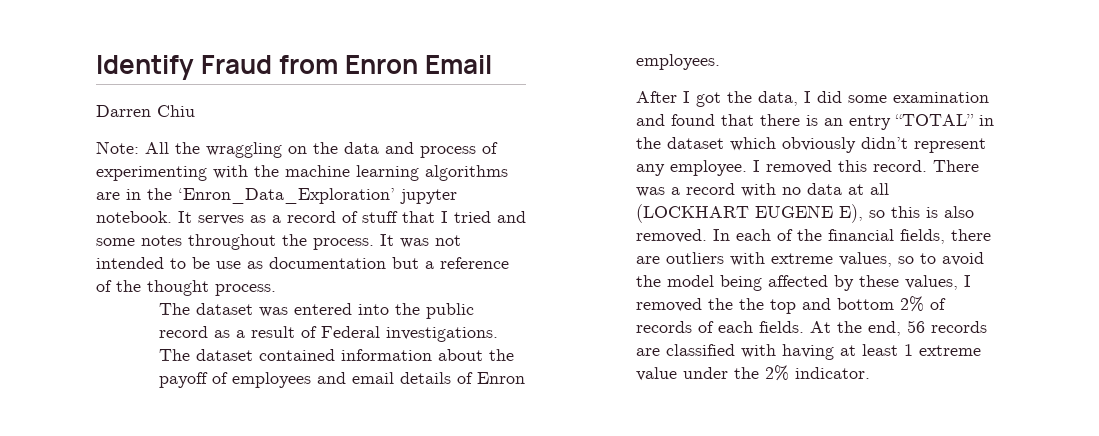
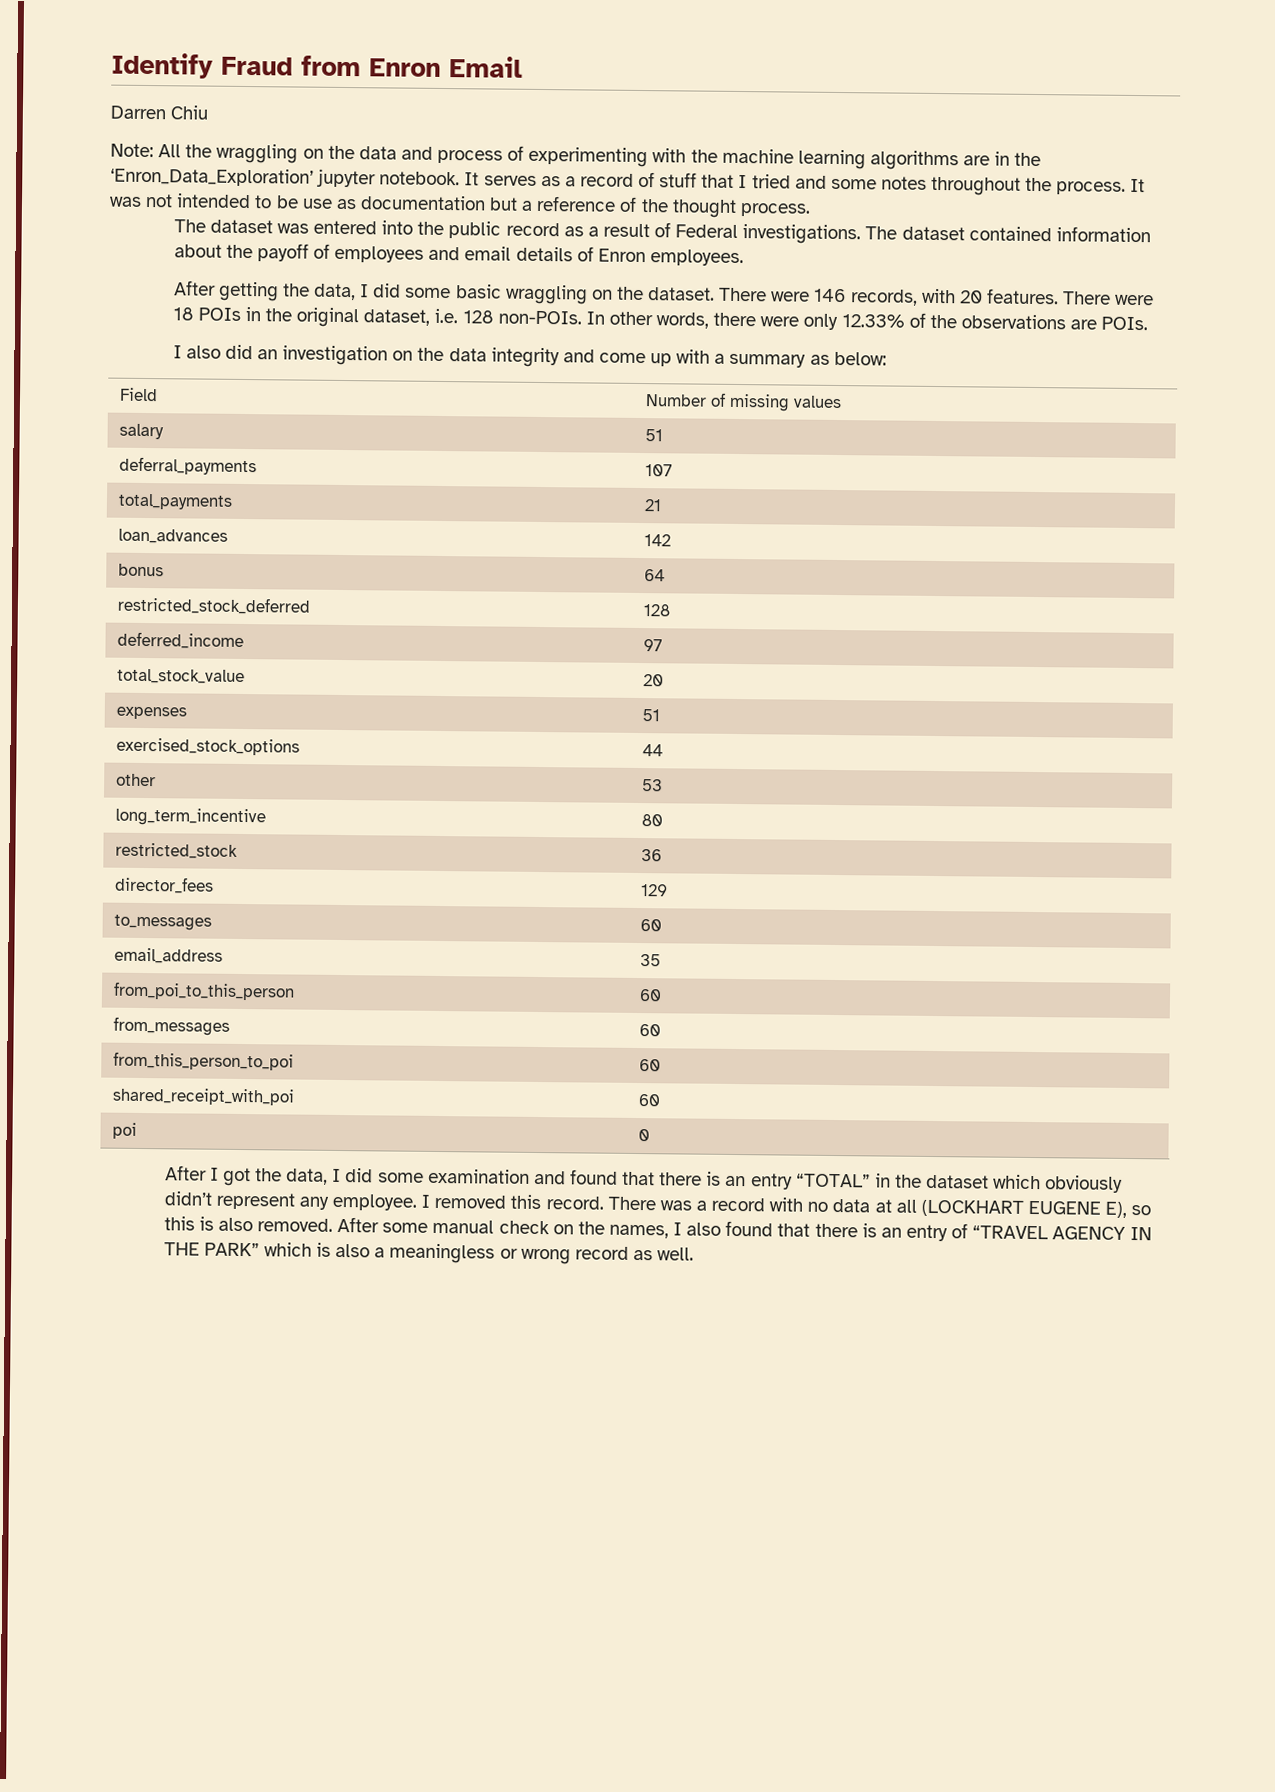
+ After getting the data, I did some basic wraggling on the dataset. There were 146 records, with 20 features. There were 18 POIs in the original dataset, i.e. 128 non-POIs. In other words, there were only 12.33% of the observations are POIs.
+ I also did an investigation on the data integrity and come up with a summary as below:
+ Field | Number of missing values
+ salary | 51
+ deferral_payments | 107
+ total_payments | 21
+ loan_advances | 142
+ bonus | 64
+ restricted_stock_deferred | 128
+ deferred_income | 97
+ total_stock_value | 20
+ expenses | 51
+ exercised_stock_options | 44
+ other | 53
+ long_term_incentive | 80
+ restricted_stock | 36
+ director_fees | 129
+ to_messages | 60
+ email_address | 35
+ from_poi_to_this_person | 60
+ from_messages | 60
+ from_this_person_to_poi | 60
+ shared_receipt_with_poi | 60
+ poi | 0
- In each of the financial fields, there are outliers with extreme values, so to avoid the model being affected by these values, I removed the the top and bottom 2% of records of each fields. At the end, 56 records are classified with having at least 1 extreme value under the 2% indicator.
+ After some manual check on the names, I also found that there is an entry of “TRAVEL AGENCY IN THE PARK” which is also a meaningless or wrong record as well.

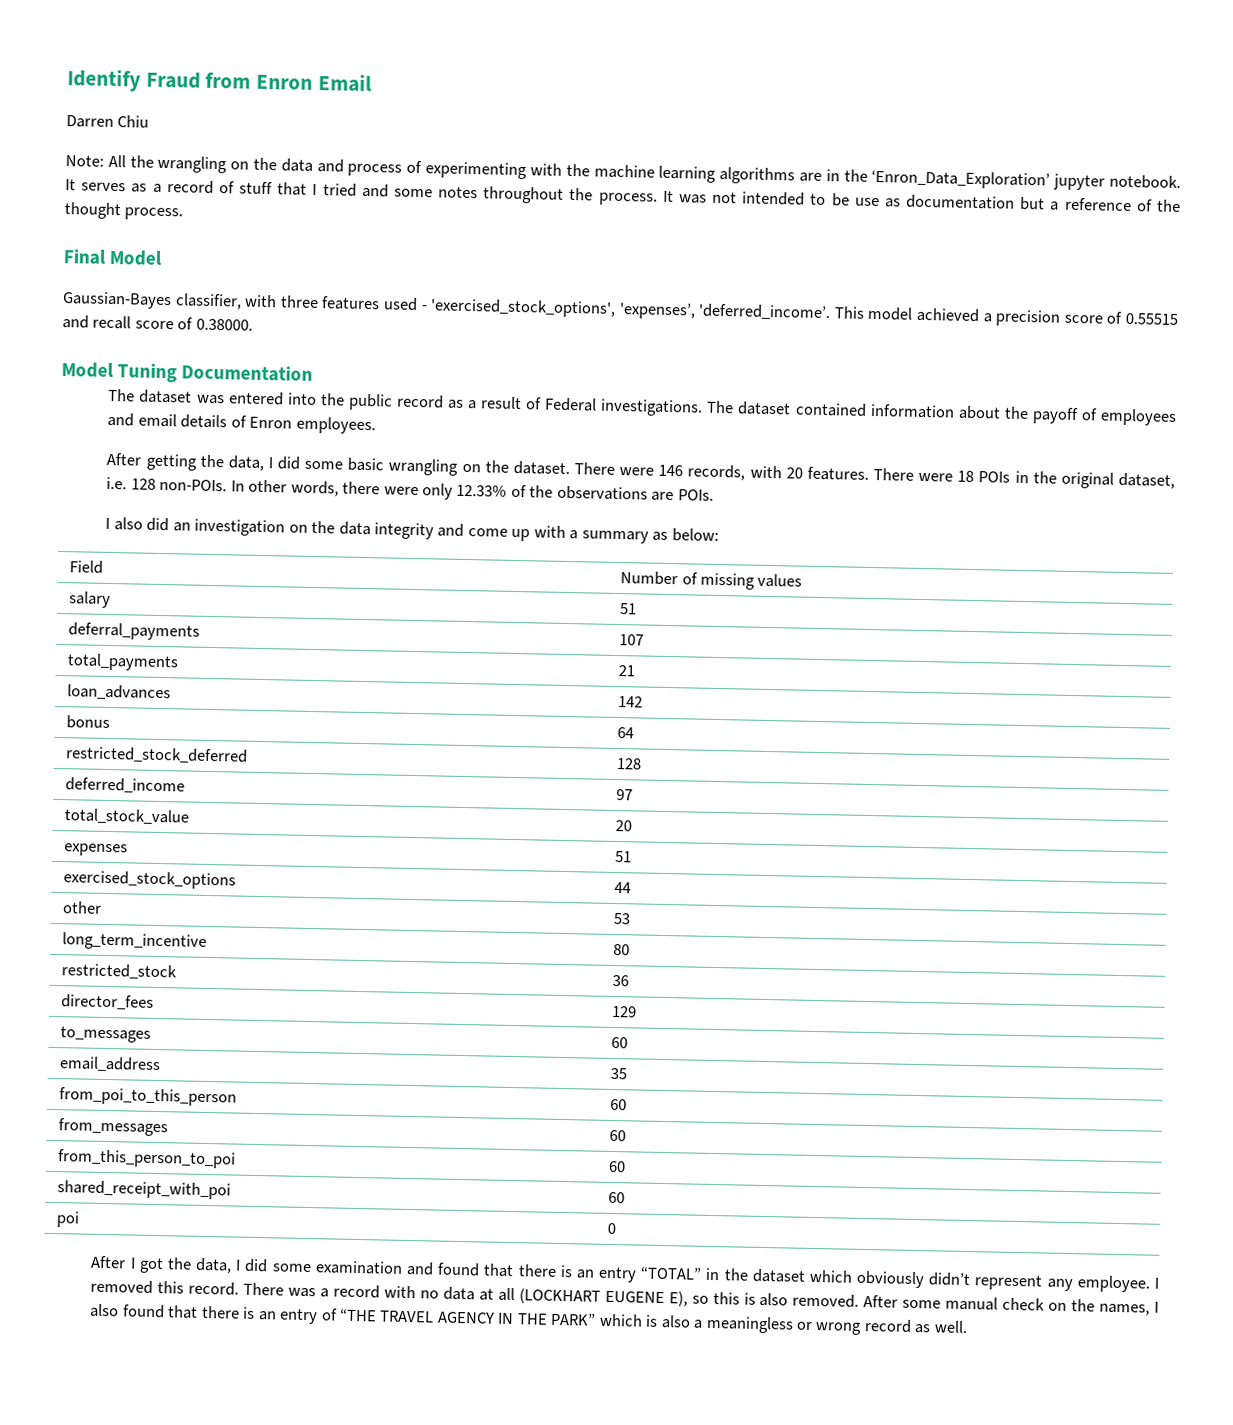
- Note: All the wraggling on the data and process of experimenting with the machine learning algorithms are in the ‘Enron_Data_Exploration’ jupyter notebook.
+ Note: All the wrangling on the data and process of experimenting with the machine learning algorithms are in the ‘Enron_Data_Exploration’ jupyter notebook.
+ Final Model
+ Gaussian-Bayes classifier, with three features used - 'exercised_stock_options', 'expenses’, 'deferred_income’. This model achieved a precision score of 0.55515 and recall score of 0.38000.
+ Model Tuning Documentation
- After getting the data, I did some basic wraggling on the dataset.
+ After getting the data, I did some basic wrangling on the dataset.
- After some manual check on the names, I also found that there is an entry of “TRAVEL AGENCY IN THE PARK” which is also a meaningless or wrong record as well.
+ After some manual check on the names, I also found that there is an entry of “THE TRAVEL AGENCY IN THE PARK” which is also a meaningless or wrong record as well.

